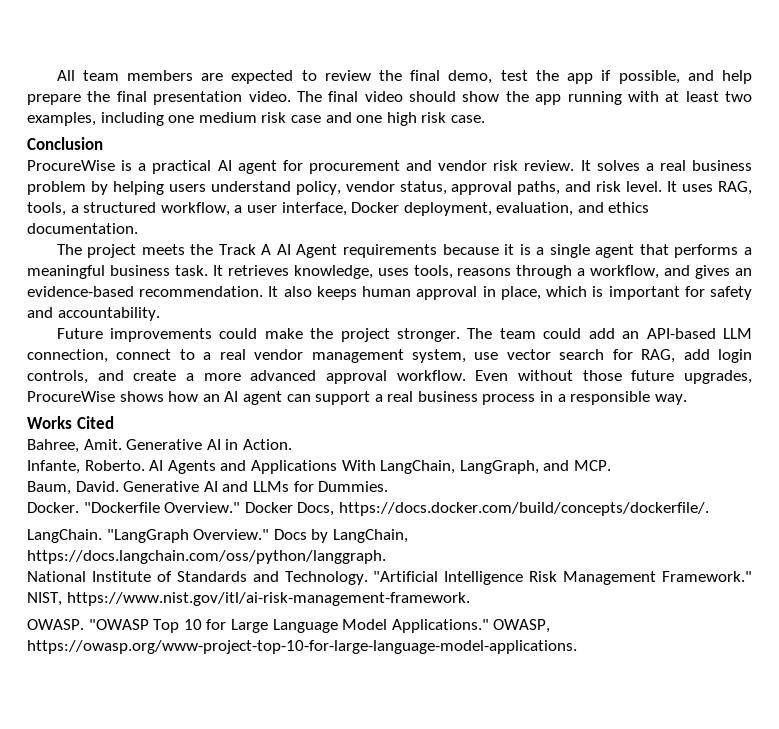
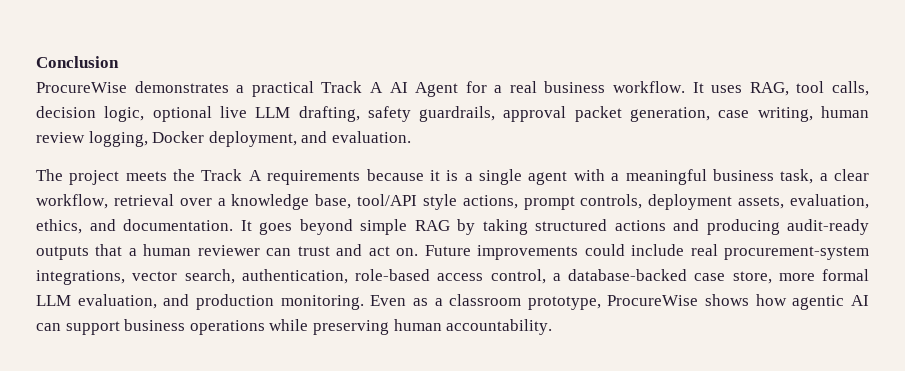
- All team members are expected to review the final demo, test the app if possible, and help prepare the final presentation video. The final video should show the app running with at least two examples, including one medium risk case and one high risk case.
- ProcureWise is a practical AI agent for procurement and vendor risk review. It solves a real business problem by helping users understand policy, vendor status, approval paths, and risk level. It uses RAG, tools, a structured workflow, a user interface, Docker deployment, evaluation, and ethics documentation.
+ ProcureWise demonstrates a practical Track A AI Agent for a real business workflow. It uses RAG, tool calls, decision logic, optional live LLM drafting, safety guardrails, approval packet generation, case writing, human review logging, Docker deployment, and evaluation.
- The project meets the Track A AI Agent requirements because it is a single agent that performs a meaningful business task. It retrieves knowledge, uses tools, reasons through a workflow, and gives an evidence-based recommendation. It also keeps human approval in place, which is important for safety and accountability.
- Future improvements could make the project stronger. The team could add an API-based LLM connection, connect to a real vendor management system, use vector search for RAG, add login controls, and create a more advanced approval workflow. Even without those future upgrades, ProcureWise shows how an AI agent can support a real business process in a responsible way.
- Works Cited
- Bahree, Amit. Generative AI in Action.
- Infante, Roberto. AI Agents and Applications With LangChain, LangGraph, and MCP.
- Baum, David. Generative AI and LLMs for Dummies.
- Docker. "Dockerfile Overview." Docker Docs, https://docs.docker.com/build/concepts/dockerfile/.
- LangChain. "LangGraph Overview." Docs by LangChain, https://docs.langchain.com/oss/python/langgraph.
- National Institute of Standards and Technology. "Artificial Intelligence Risk Management Framework." NIST, https://www.nist.gov/itl/ai-risk-management-framework.
- OWASP. "OWASP Top 10 for Large Language Model Applications." OWASP, https://owasp.org/www-project-top-10-for-large-language-model-applications.
+ The project meets the Track A requirements because it is a single agent with a meaningful business task, a clear workflow, retrieval over a knowledge base, tool/API style actions, prompt controls, deployment assets, evaluation, ethics, and documentation. It goes beyond simple RAG by taking structured actions and producing audit-ready outputs that a human reviewer can trust and act on. Future improvements could include real procurement-system integrations, vector search, authentication, role-based access control, a database-backed case store, more formal LLM evaluation, and production monitoring. Even as a classroom prototype, ProcureWise shows how agentic AI can support business operations while preserving human accountability.

